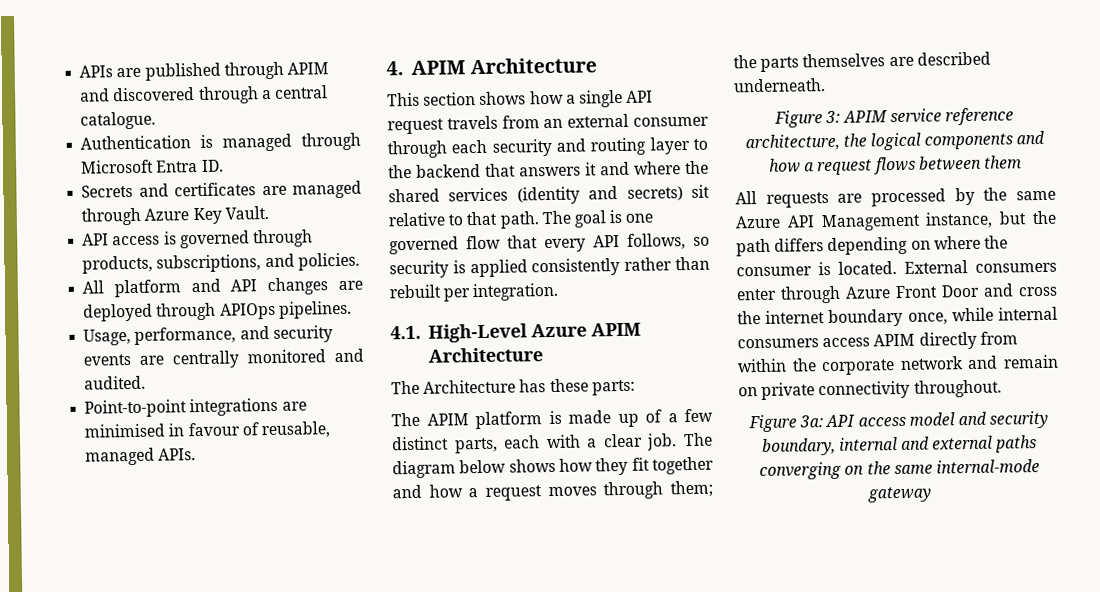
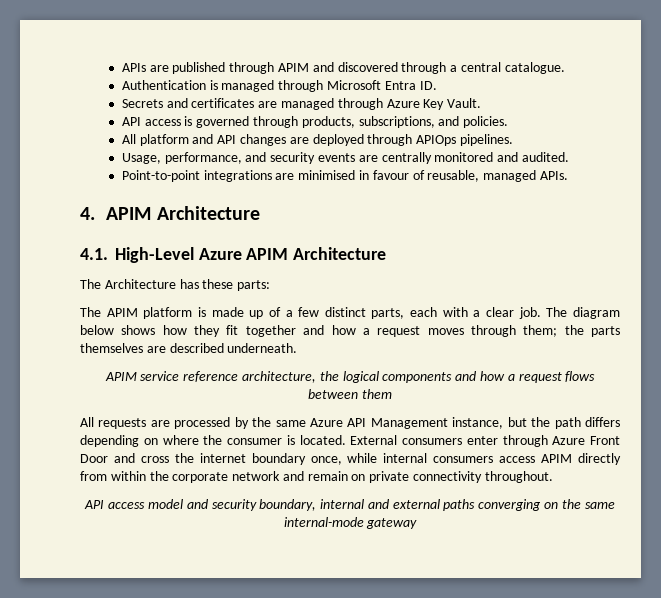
- This section shows how a single API request travels from an external consumer through each security and routing layer to the backend that answers it and where the shared services (identity and secrets) sit relative to that path. The goal is one governed flow that every API follows, so security is applied consistently rather than rebuilt per integration.
- Figure 3: APIM service reference architecture, the logical components and how a request flows between them
+ APIM service reference architecture, the logical components and how a request flows between them
- Figure 3a: API access model and security boundary, internal and external paths converging on the same internal-mode gateway
+ API access model and security boundary, internal and external paths converging on the same internal-mode gateway

